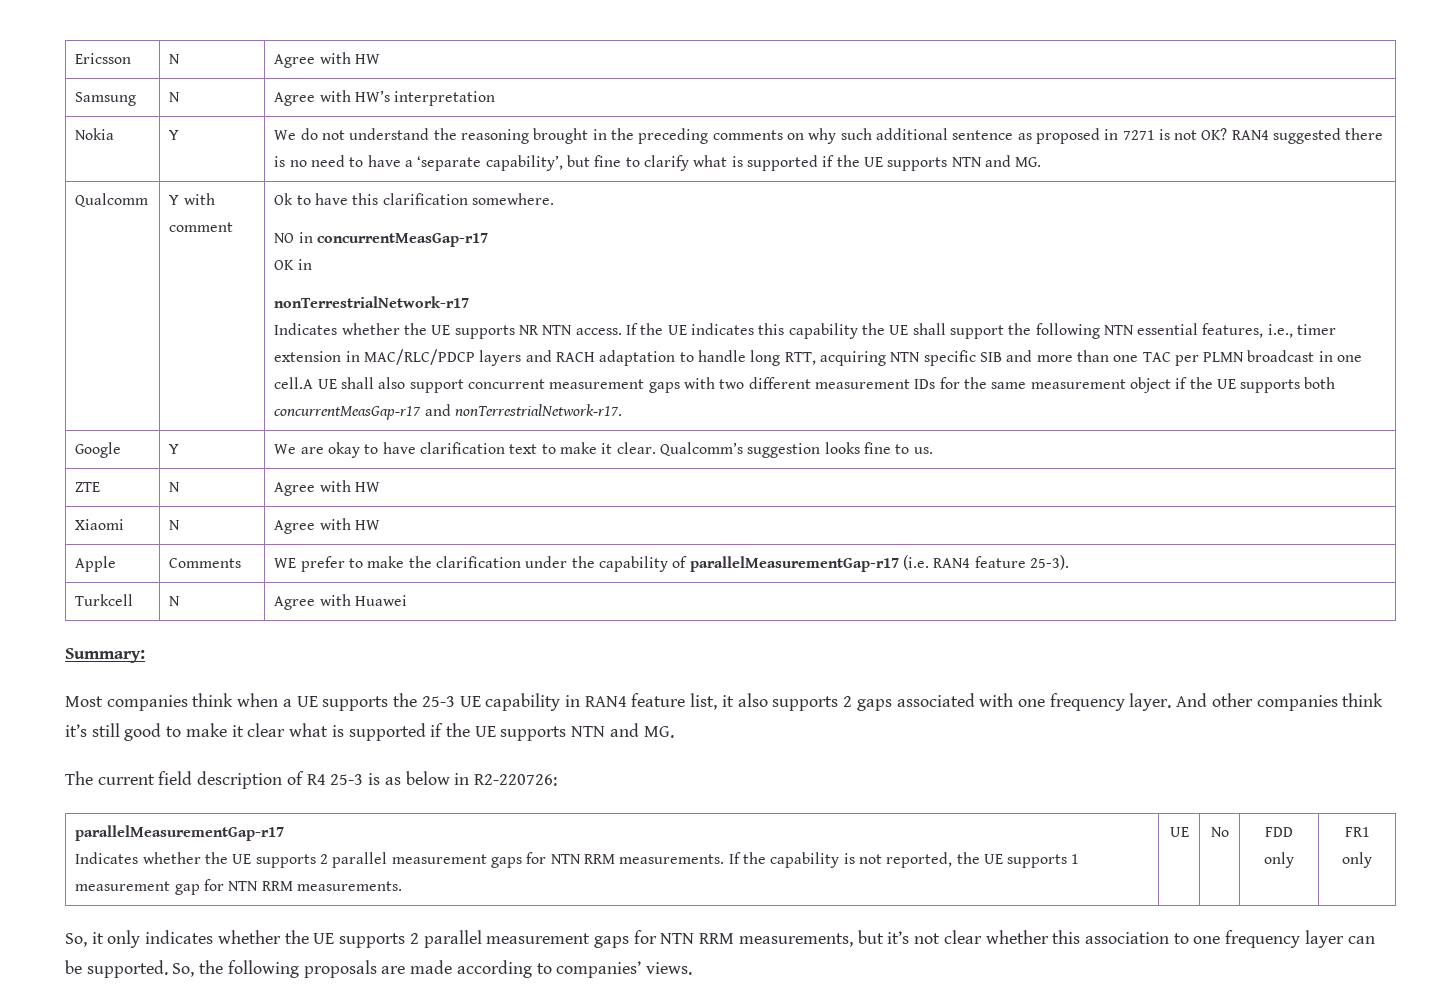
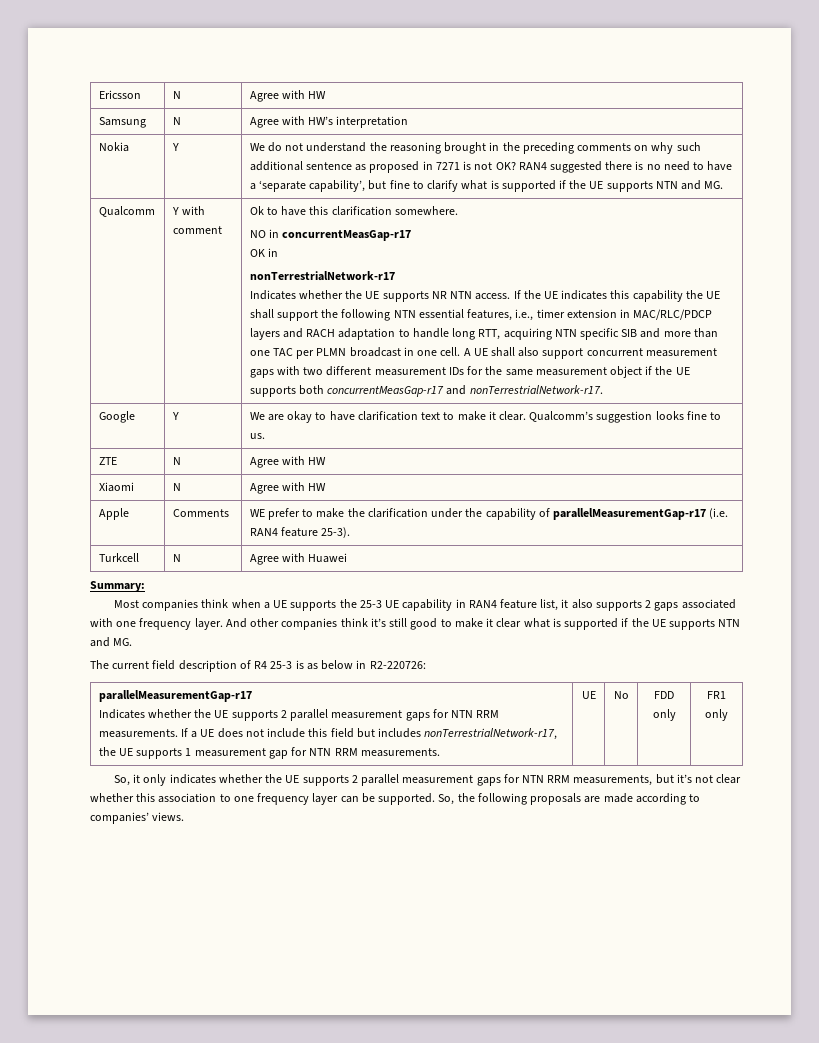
- If the UE indicates this capability the UE shall support the following NTN essential features, i.e., timer extension in MAC/RLC/PDCP layers and RACH adaptation to handle long RTT, acquiring NTN specific SIB and more than one TAC per PLMN broadcast in one cell.A UE shall also support concurrent measurement gaps with two different measurement IDs for the same measurement object if the UE supports both concurrentMeasGap-r17 and nonTerrestrialNetwork-r17.
+ If the UE indicates this capability the UE shall support the following NTN essential features, i.e., timer extension in MAC/RLC/PDCP layers and RACH adaptation to handle long RTT, acquiring NTN specific SIB and more than one TAC per PLMN broadcast in one cell. A UE shall also support concurrent measurement gaps with two different measurement IDs for the same measurement object if the UE supports both concurrentMeasGap-r17 and nonTerrestrialNetwork-r17.
- If the capability is not reported, the UE supports 1 measurement gap for NTN RRM measurements.
+ If a UE does not include this field but includes nonTerrestrialNetwork-r17, the UE supports 1 measurement gap for NTN RRM measurements.

